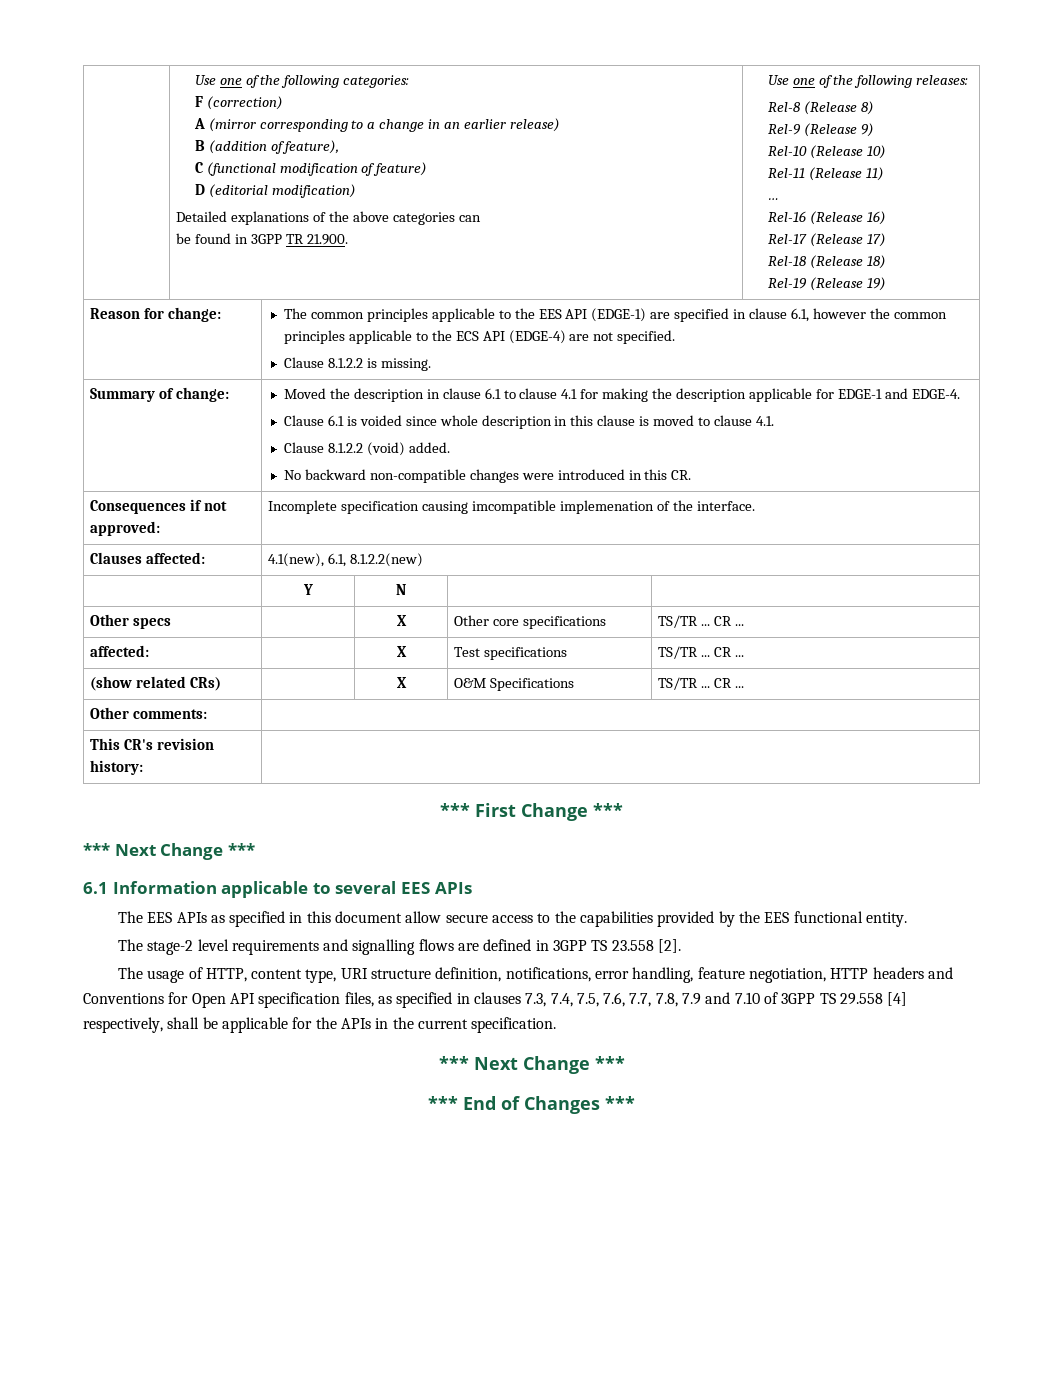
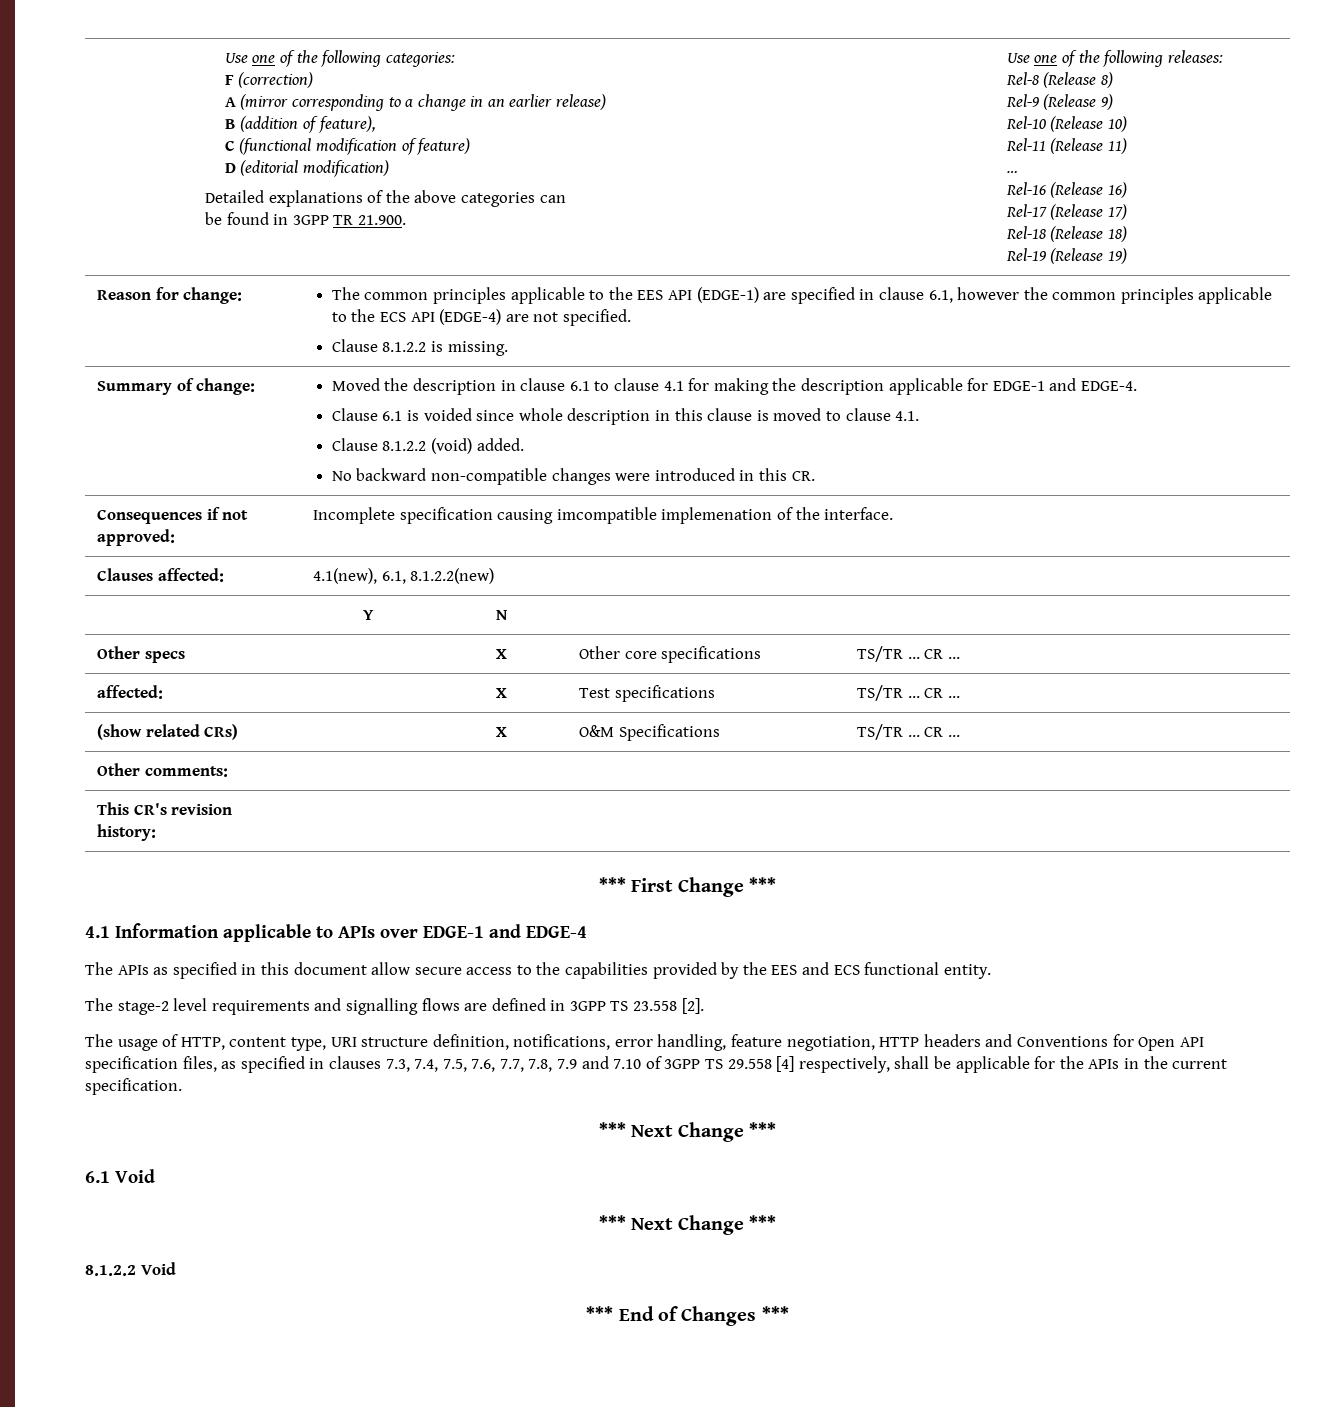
  *** First Change ***
- *** Next Change ***
- 6.1 Information applicable to several EES APIs
- The EES APIs as specified in this document allow secure access to the capabilities provided by the EES functional entity.
+ 4.1 Information applicable to APIs over EDGE-1 and EDGE-4
+ The APIs as specified in this document allow secure access to the capabilities provided by the EES and ECS functional entity.
+ 6.1 Void
+ *** Next Change ***
+ 8.1.2.2 Void

